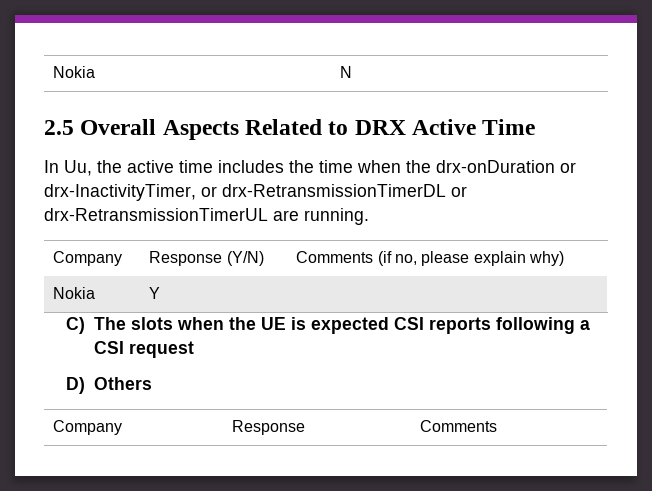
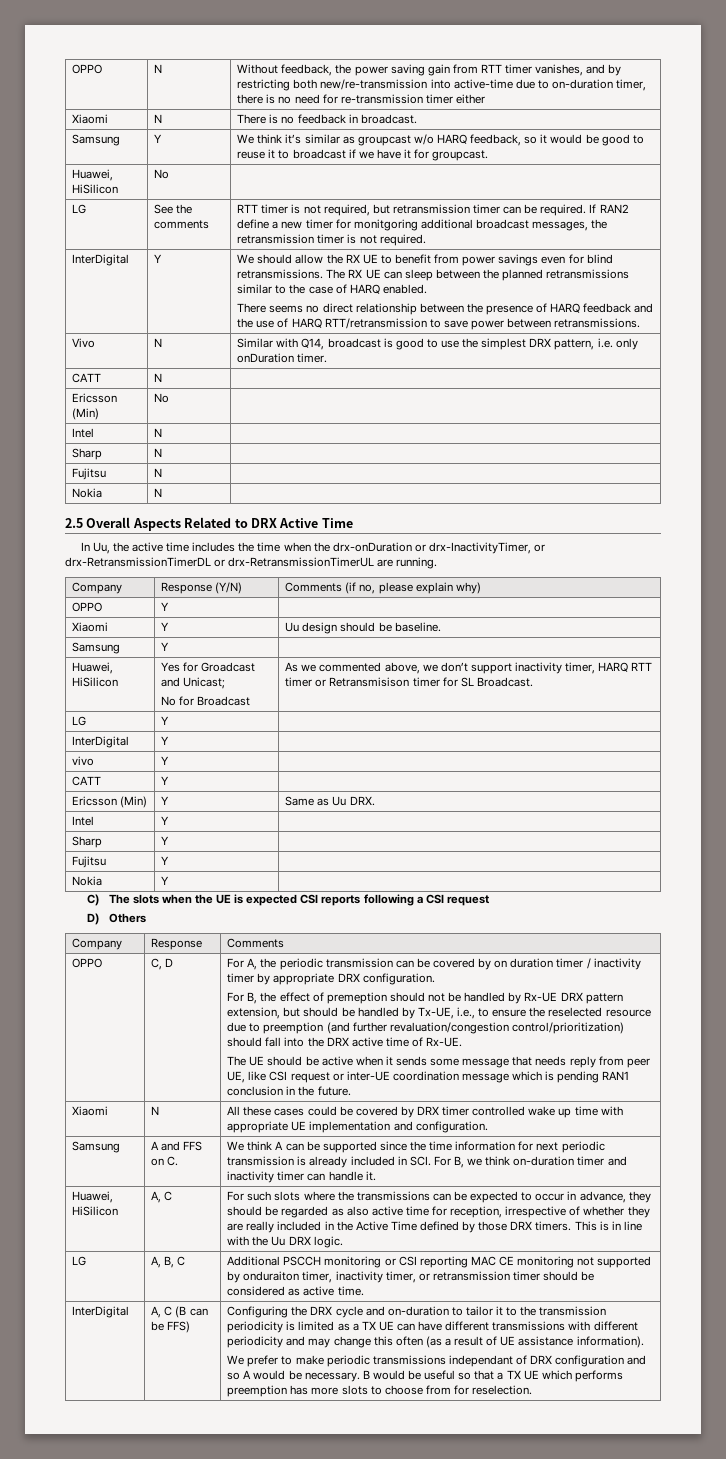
+ OPPO | N | Without feedback, the power saving gain from RTT timer vanishes, and by restricting both new/re-transmission into active-time due to on-duration timer, there is no need for re-transmission timer either
+ Xiaomi | N | There is no feedback in broadcast.
+ Samsung | Y | We think it’s similar as groupcast w/o HARQ feedback, so it would be good to reuse it to broadcast if we have it for groupcast.
+ Huawei, HiSilicon | No |
+ LG | See the comments | RTT timer is not required, but retransmission timer can be required. If RAN2 define a new timer for monitgoring additional broadcast messages, the retransmission timer is not required.
+ InterDigital | Y | We should allow the RX UE to benefit from power savings even for blind retransmissions. The RX UE can sleep between the planned retransmissions similar to the case of HARQ enabled.
+ There seems no direct relationship between the presence of HARQ feedback and the use of HARQ RTT/retransmission to save power between retransmissions.
+ Vivo | N | Similar with Q14, broadcast is good to use the simplest DRX pattern, i.e. only onDuration timer.
+ CATT | N |
+ Ericsson (Min) | No |
+ Intel | N |
+ Sharp | N |
+ Fujitsu | N |
+ OPPO | Y |
+ Xiaomi | Y | Uu design should be baseline.
+ Samsung | Y |
+ Huawei, HiSilicon | Yes for Groadcast and Unicast;
+ No for Broadcast | As we commented above, we don’t support inactivity timer, HARQ RTT timer or Retransmisison timer for SL Broadcast.
+ LG | Y |
+ InterDigital | Y |
+ vivo | Y |
+ CATT | Y |
+ Ericsson (Min) | Y | Same as Uu DRX.
+ Intel | Y |
+ Sharp | Y |
+ Fujitsu | Y |
+ OPPO | C, D | For A, the periodic transmission can be covered by on duration timer / inactivity timer by appropriate DRX configuration.
+ For B, the effect of premeption should not be handled by Rx-UE DRX pattern extension, but should be handled by Tx-UE, i.e., to ensure the reselected resource due to preemption (and further revaluation/congestion control/prioritization) should fall into the DRX active time of Rx-UE.
+ The UE should be active when it sends some message that needs reply from peer UE, like CSI request or inter-UE coordination message which is pending RAN1 conclusion in the future.
+ Xiaomi | N | All these cases could be covered by DRX timer controlled wake up time with appropriate UE implementation and configuration.
+ Samsung | A and FFS on C. | We think A can be supported since the time information for next periodic transmission is already included in SCI. For B, we think on-duration timer and inactivity timer can handle it.
+ Huawei, HiSilicon | A, C | For such slots where the transmissions can be expected to occur in advance, they should be regarded as also active time for reception, irrespective of whether they are really included in the Active Time defined by those DRX timers. This is in line with the Uu DRX logic.
+ LG | A, B, C | Additional PSCCH monitoring or CSI reporting MAC CE monitoring not supported by onduraiton timer, inactivity timer, or retransmission timer should be considered as active time.
+ InterDigital | A, C (B can be FFS) | Configuring the DRX cycle and on-duration to tailor it to the transmission periodicity is limited as a TX UE can have different transmissions with different periodicity and may change this often (as a result of UE assistance information).
+ We prefer to make periodic transmissions independant of DRX configuration and so A would be necessary. B would be useful so that a TX UE which performs preemption has more slots to choose from for reselection.

